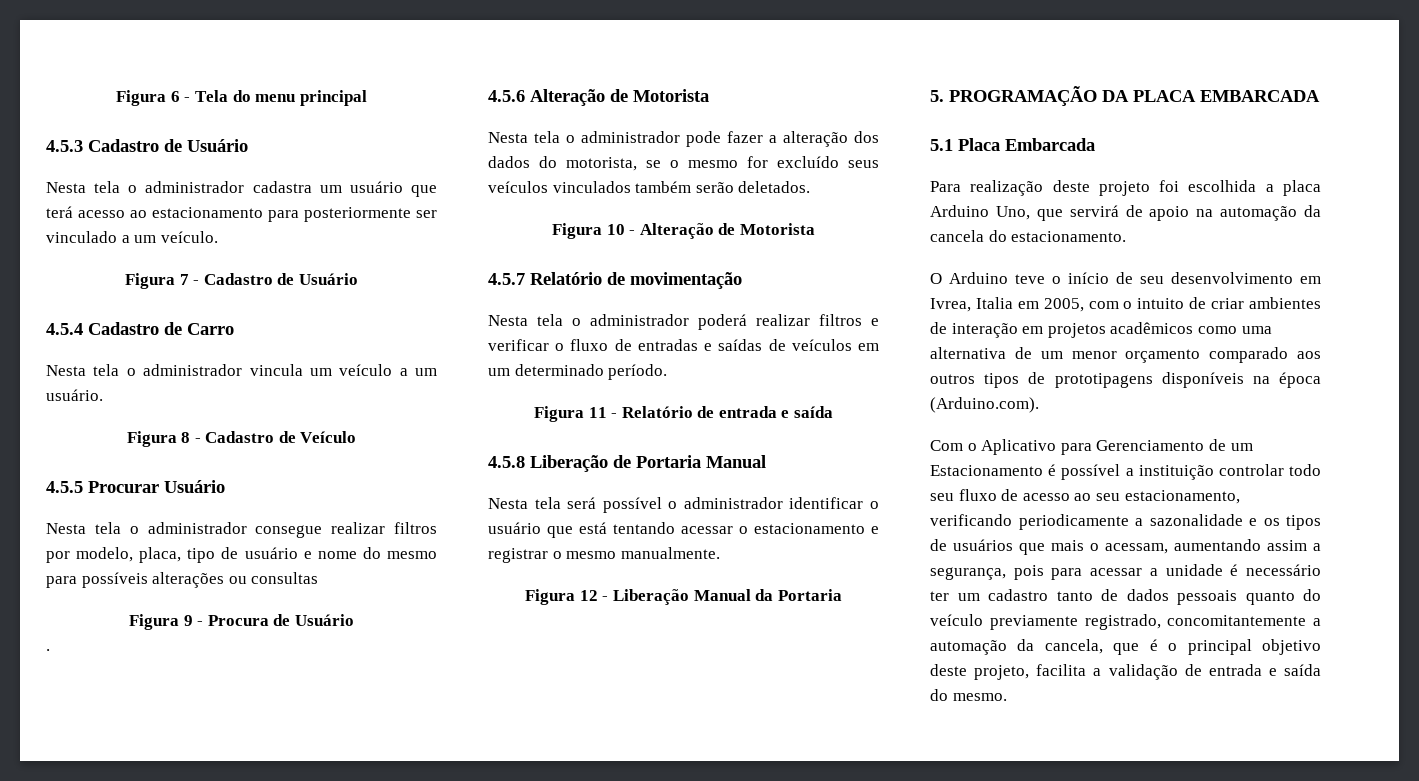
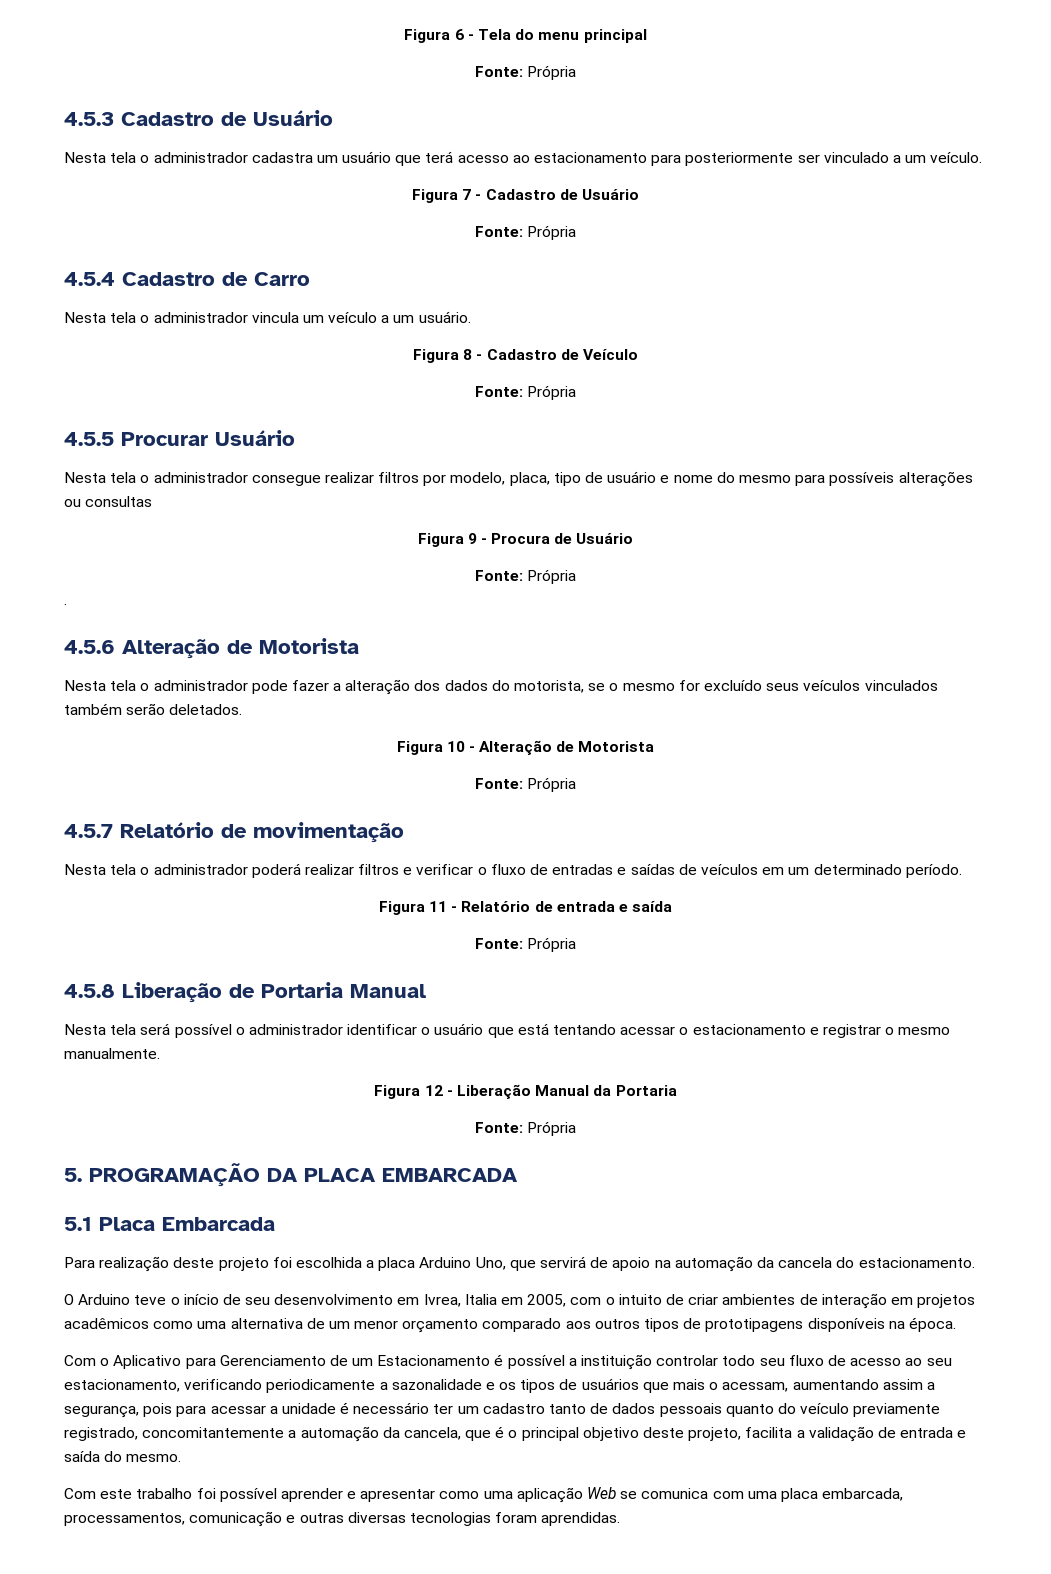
  Figura 6 - Tela do menu principal
+ Fonte: Própria
  Figura 7 - Cadastro de Usuário
+ Fonte: Própria
  Figura 8 - Cadastro de Veículo
+ Fonte: Própria
  Figura 9 - Procura de Usuário
+ Fonte: Própria
  Figura 10 - Alteração de Motorista
+ Fonte: Própria
  Figura 11 - Relatório de entrada e saída
+ Fonte: Própria
  Figura 12 - Liberação Manual da Portaria
+ Fonte: Própria
- O Arduino teve o início de seu desenvolvimento em Ivrea, Italia em 2005, com o intuito de criar ambientes de interação em projetos acadêmicos como uma alternativa de um menor orçamento comparado aos outros tipos de prototipagens disponíveis na época (Arduino.com).
+ O Arduino teve o início de seu desenvolvimento em Ivrea, Italia em 2005, com o intuito de criar ambientes de interação em projetos acadêmicos como uma alternativa de um menor orçamento comparado aos outros tipos de prototipagens disponíveis na época.
+ Com este trabalho foi possível aprender e apresentar como uma aplicação Web se comunica com uma placa embarcada, processamentos, comunicação e outras diversas tecnologias foram aprendidas.

